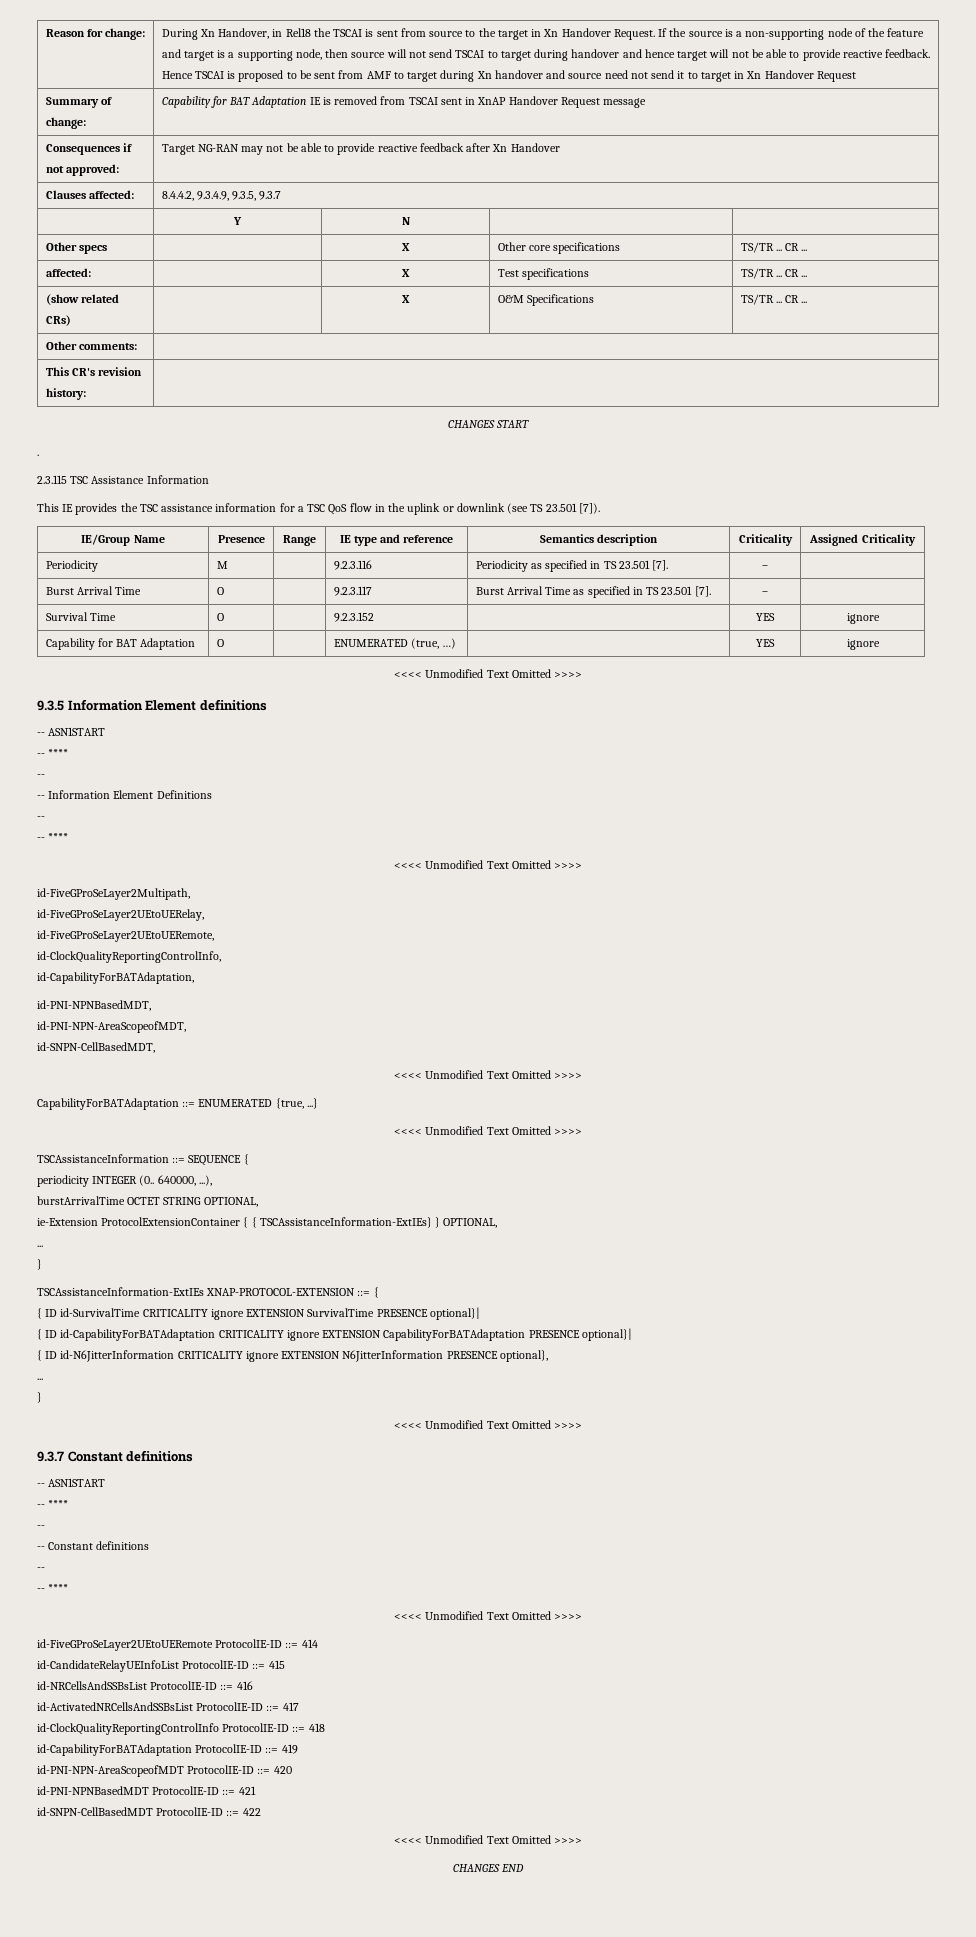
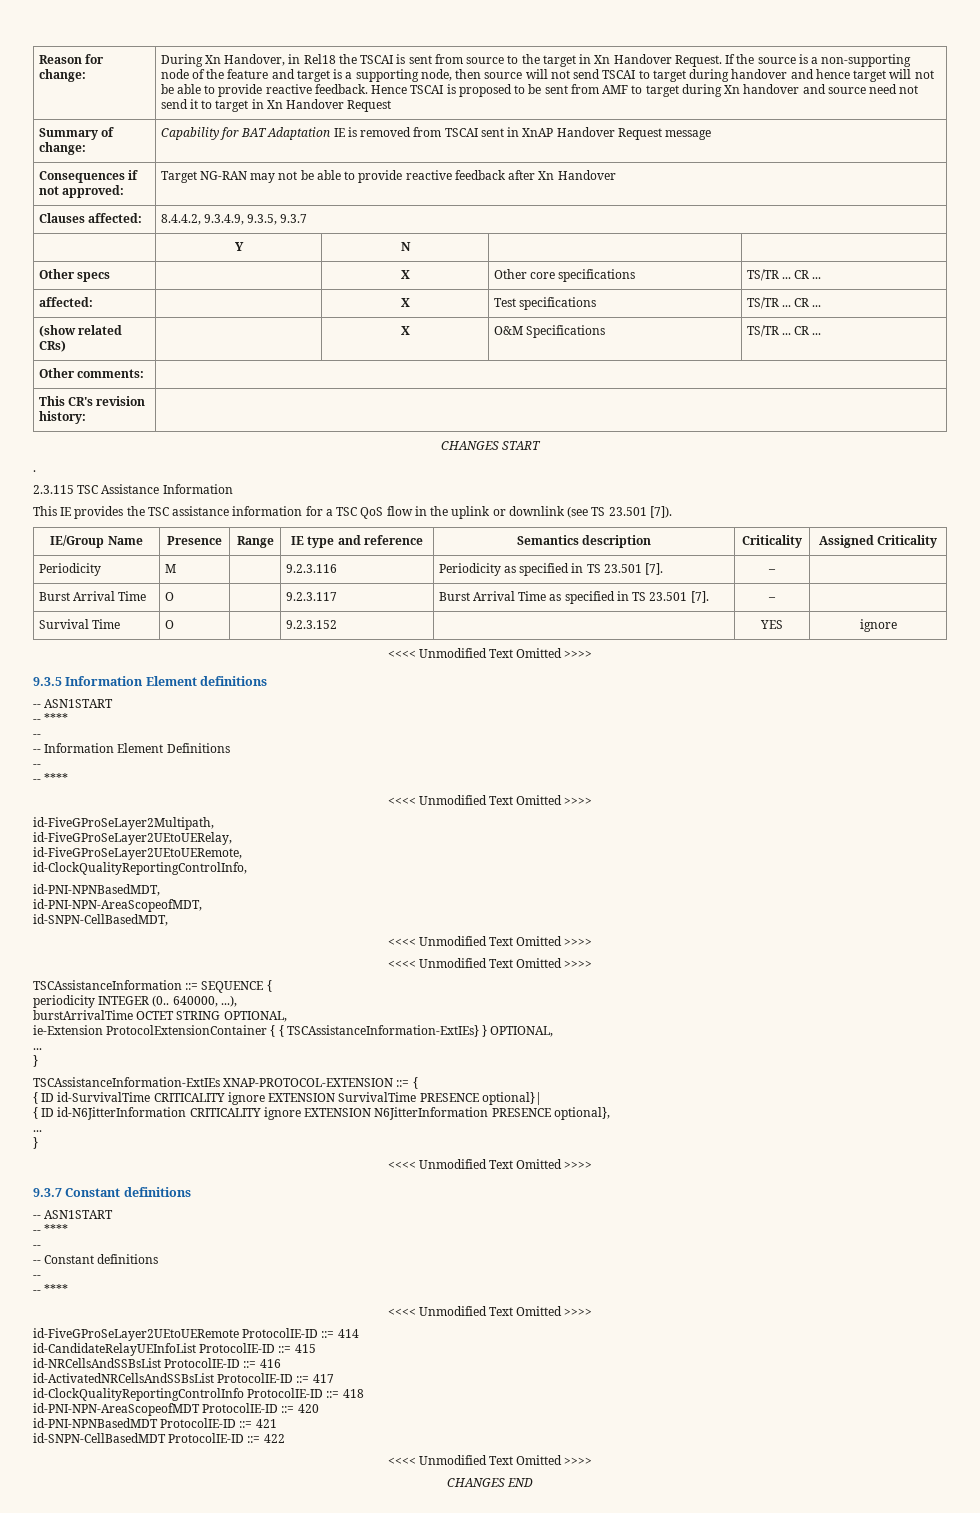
- Capability for BAT Adaptation | O | | ENUMERATED (true, …) | | YES | ignore
- id-CapabilityForBATAdaptation,
- CapabilityForBATAdaptation ::= ENUMERATED {true, ...}
- { ID id-CapabilityForBATAdaptation CRITICALITY ignore EXTENSION CapabilityForBATAdaptation PRESENCE optional}|
- id-CapabilityForBATAdaptation ProtocolIE-ID ::= 419

